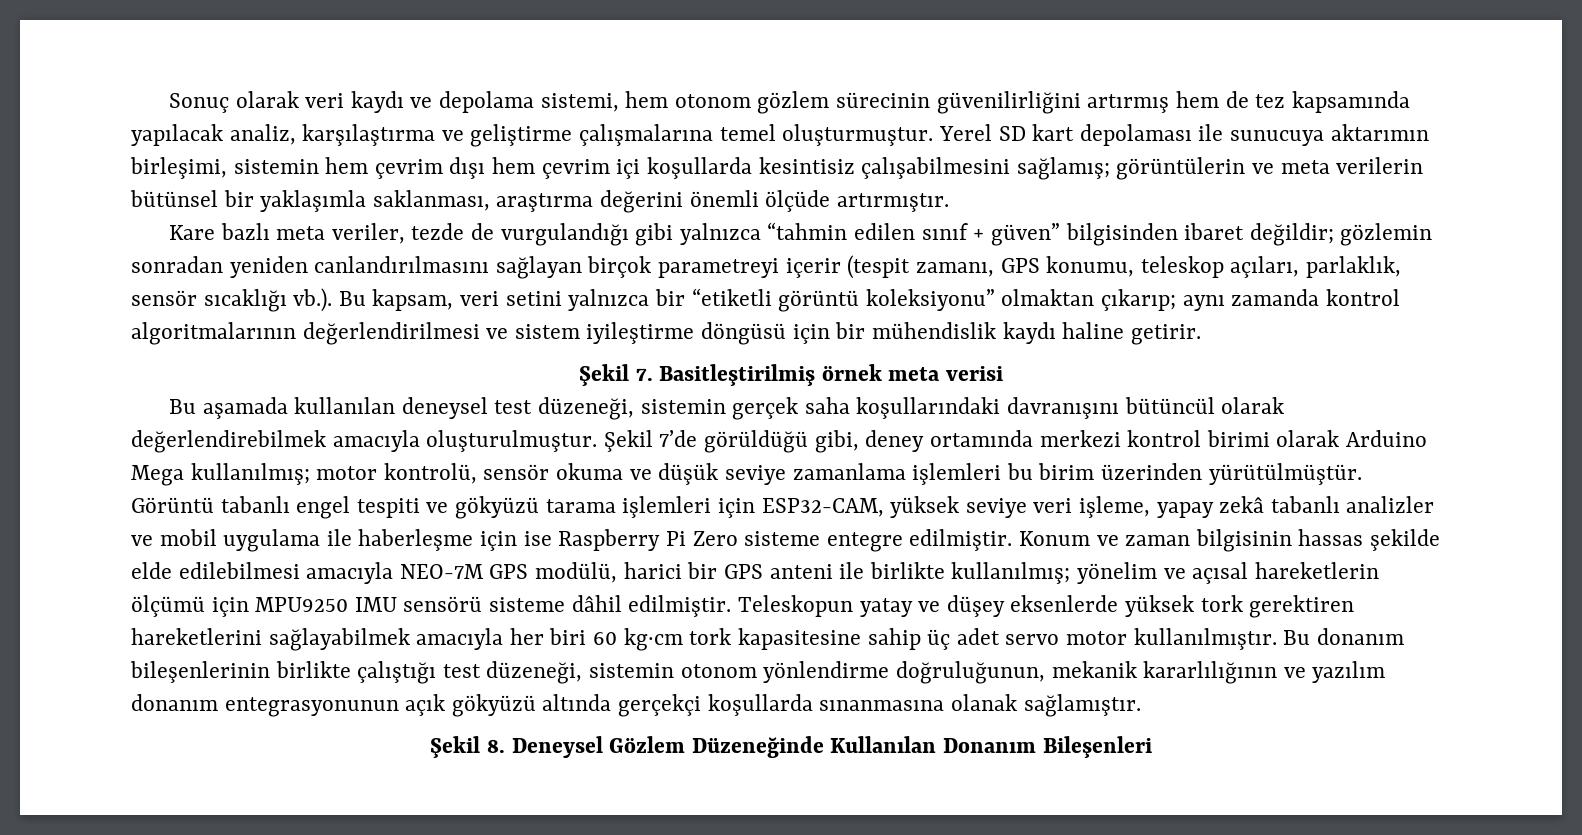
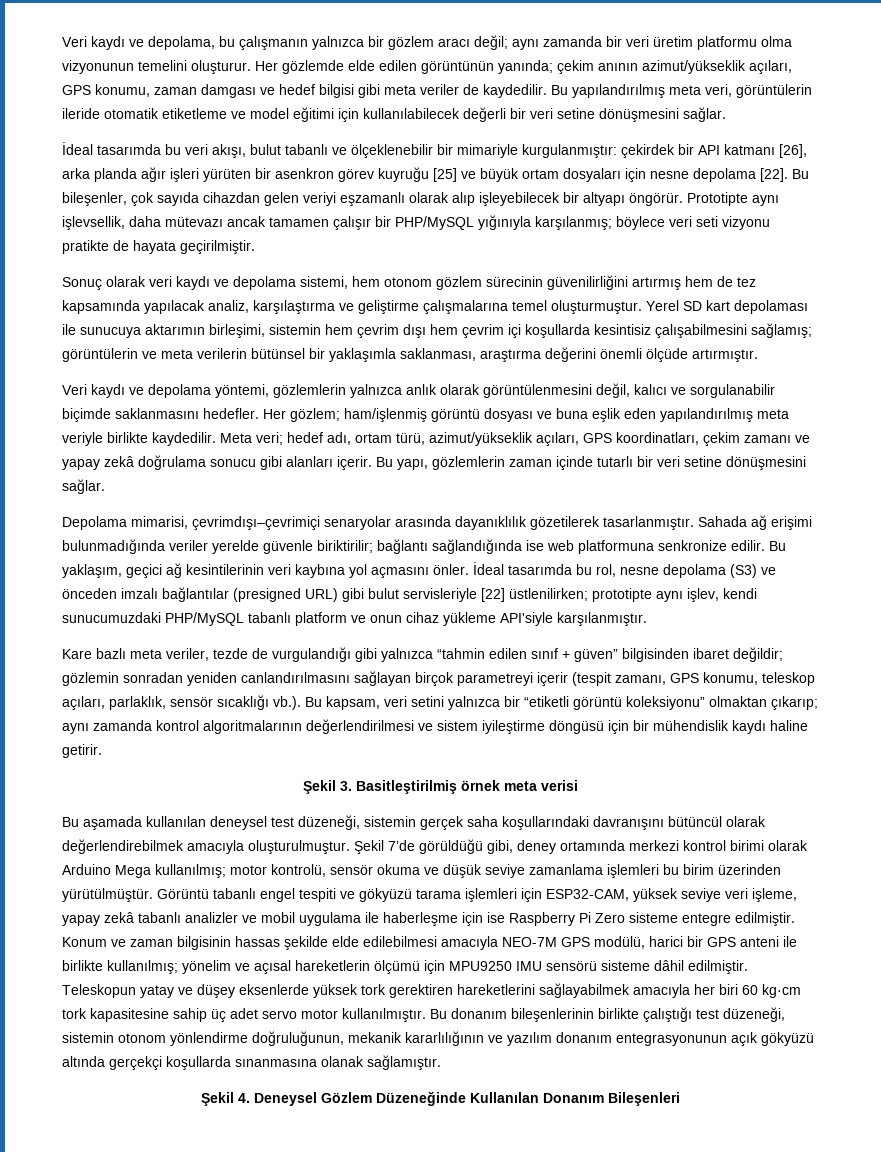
+ Veri kaydı ve depolama, bu çalışmanın yalnızca bir gözlem aracı değil; aynı zamanda bir veri üretim platformu olma vizyonunun temelini oluşturur. Her gözlemde elde edilen görüntünün yanında; çekim anının azimut/yükseklik açıları, GPS konumu, zaman damgası ve hedef bilgisi gibi meta veriler de kaydedilir. Bu yapılandırılmış meta veri, görüntülerin ileride otomatik etiketleme ve model eğitimi için kullanılabilecek değerli bir veri setine dönüşmesini sağlar.
+ İdeal tasarımda bu veri akışı, bulut tabanlı ve ölçeklenebilir bir mimariyle kurgulanmıştır: çekirdek bir API katmanı [26], arka planda ağır işleri yürüten bir asenkron görev kuyruğu [25] ve büyük ortam dosyaları için nesne depolama [22]. Bu bileşenler, çok sayıda cihazdan gelen veriyi eşzamanlı olarak alıp işleyebilecek bir altyapı öngörür. Prototipte aynı işlevsellik, daha mütevazı ancak tamamen çalışır bir PHP/MySQL yığınıyla karşılanmış; böylece veri seti vizyonu pratikte de hayata geçirilmiştir.
+ Veri kaydı ve depolama yöntemi, gözlemlerin yalnızca anlık olarak görüntülenmesini değil, kalıcı ve sorgulanabilir biçimde saklanmasını hedefler. Her gözlem; ham/işlenmiş görüntü dosyası ve buna eşlik eden yapılandırılmış meta veriyle birlikte kaydedilir. Meta veri; hedef adı, ortam türü, azimut/yükseklik açıları, GPS koordinatları, çekim zamanı ve yapay zekâ doğrulama sonucu gibi alanları içerir. Bu yapı, gözlemlerin zaman içinde tutarlı bir veri setine dönüşmesini sağlar.
+ Depolama mimarisi, çevrimdışı–çevrimiçi senaryolar arasında dayanıklılık gözetilerek tasarlanmıştır. Sahada ağ erişimi bulunmadığında veriler yerelde güvenle biriktirilir; bağlantı sağlandığında ise web platformuna senkronize edilir. Bu yaklaşım, geçici ağ kesintilerinin veri kaybına yol açmasını önler. İdeal tasarımda bu rol, nesne depolama (S3) ve önceden imzalı bağlantılar (presigned URL) gibi bulut servisleriyle [22] üstlenilirken; prototipte aynı işlev, kendi sunucumuzdaki PHP/MySQL tabanlı platform ve onun cihaz yükleme API'siyle karşılanmıştır.
- Şekil 7. Basitleştirilmiş örnek meta verisi
+ Şekil 3. Basitleştirilmiş örnek meta verisi
- Şekil 8. Deneysel Gözlem Düzeneğinde Kullanılan Donanım Bileşenleri
+ Şekil 4. Deneysel Gözlem Düzeneğinde Kullanılan Donanım Bileşenleri

